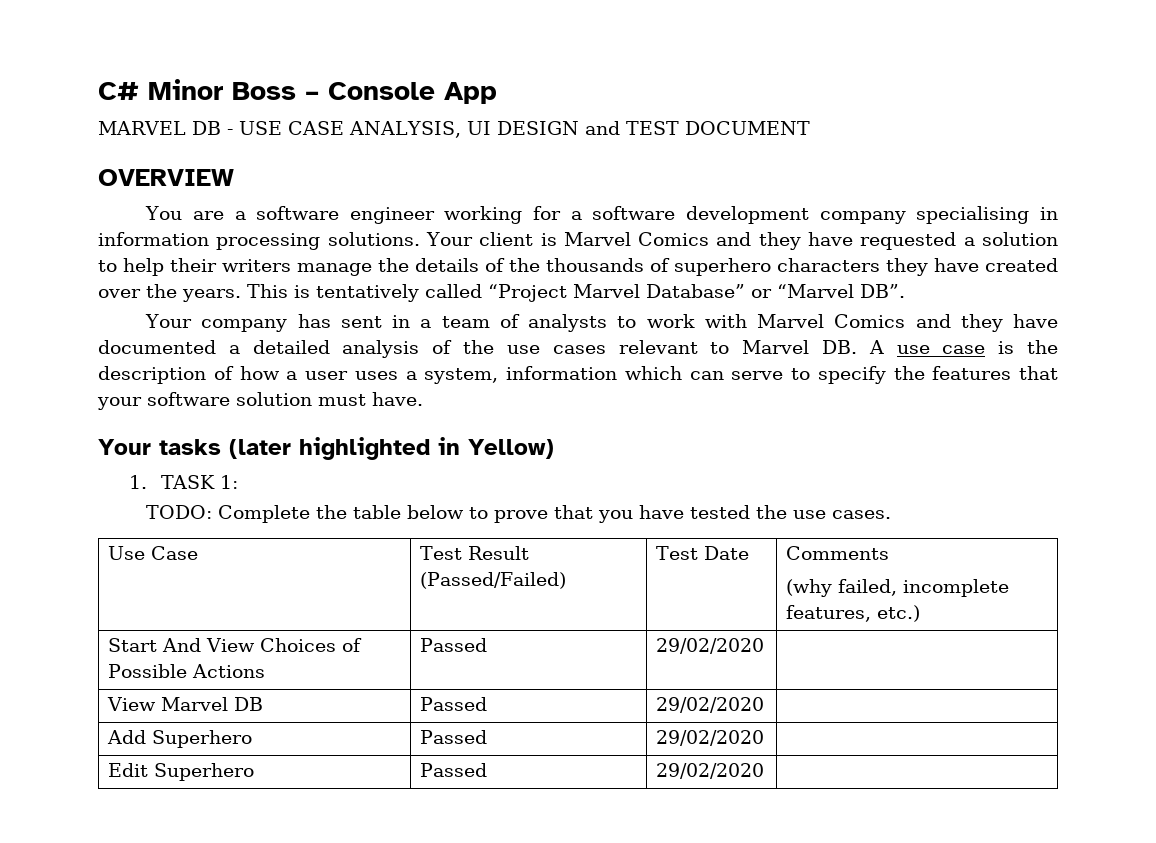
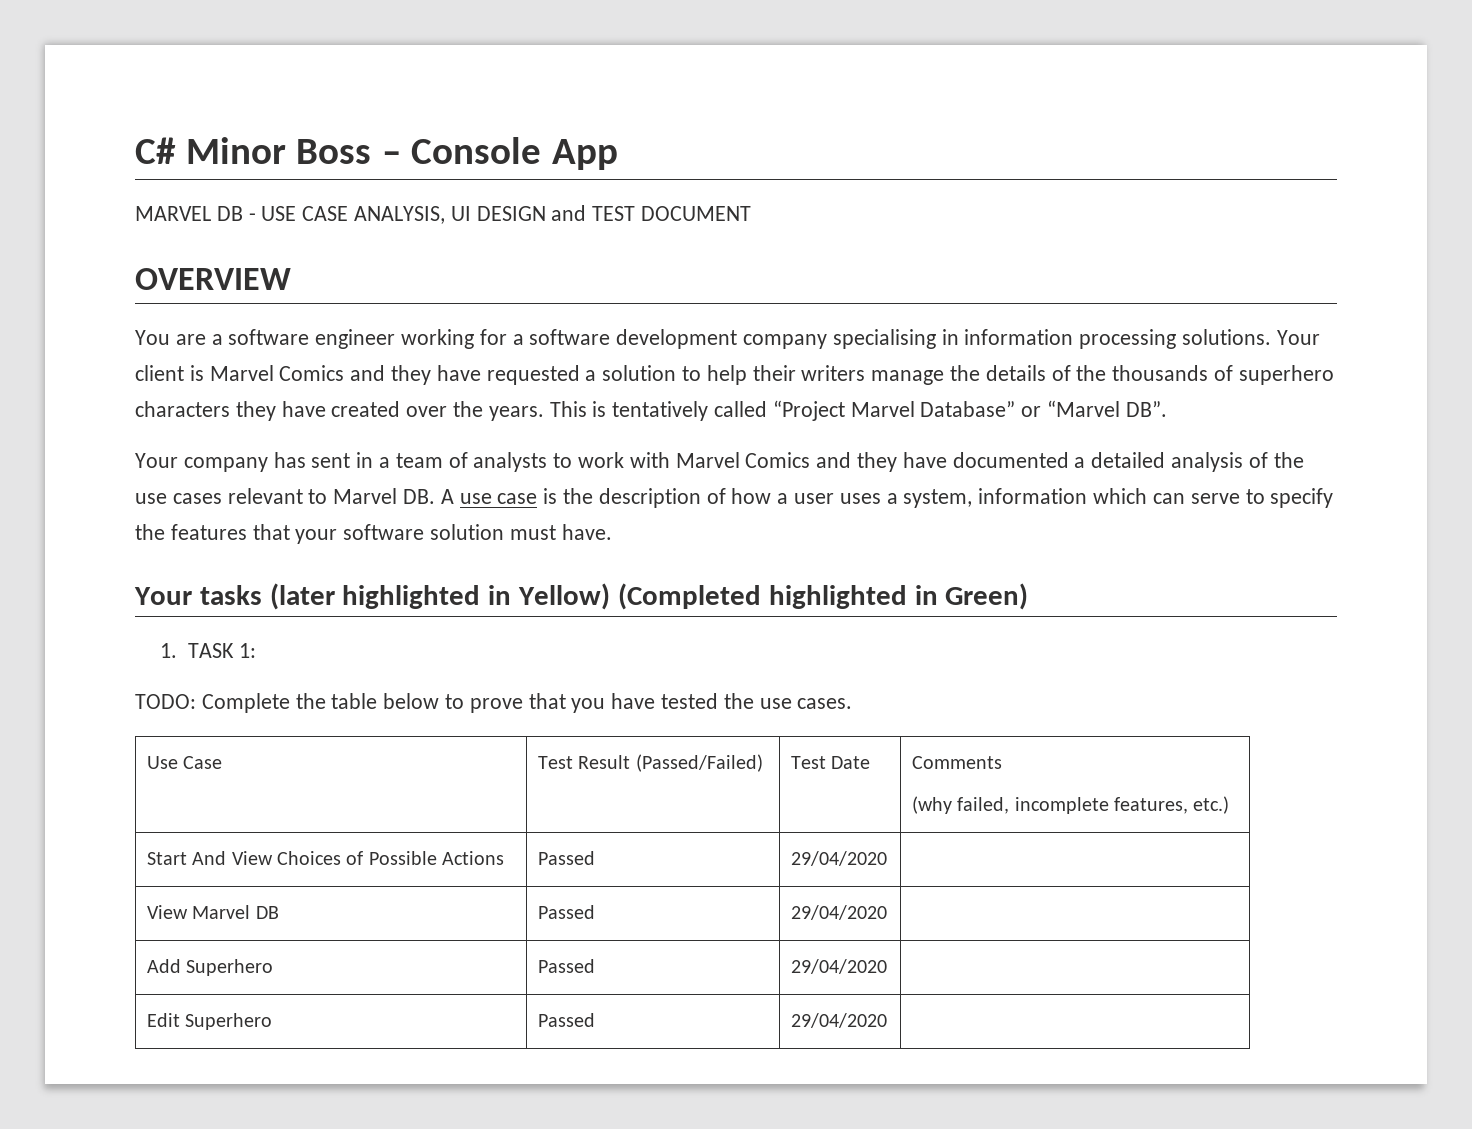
- Your tasks (later highlighted in Yellow)
+ Your tasks (later highlighted in Yellow) (Completed highlighted in Green)
- Start And View Choices of Possible Actions | Passed | 29/02/2020 |
+ Start And View Choices of Possible Actions | Passed | 29/04/2020 |
- View Marvel DB | Passed | 29/02/2020 |
+ View Marvel DB | Passed | 29/04/2020 |
- Add Superhero | Passed | 29/02/2020 |
+ Add Superhero | Passed | 29/04/2020 |
- Edit Superhero | Passed | 29/02/2020 |
+ Edit Superhero | Passed | 29/04/2020 |

